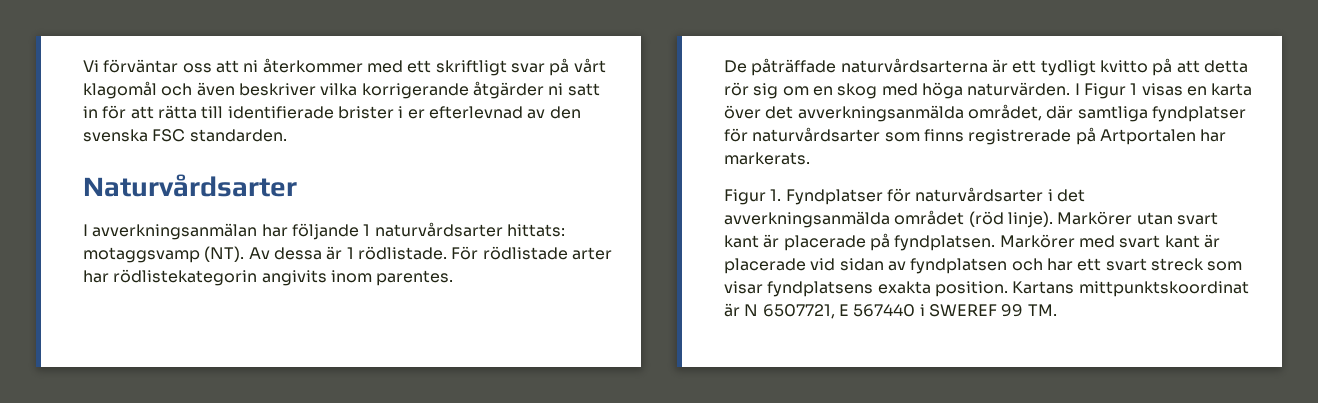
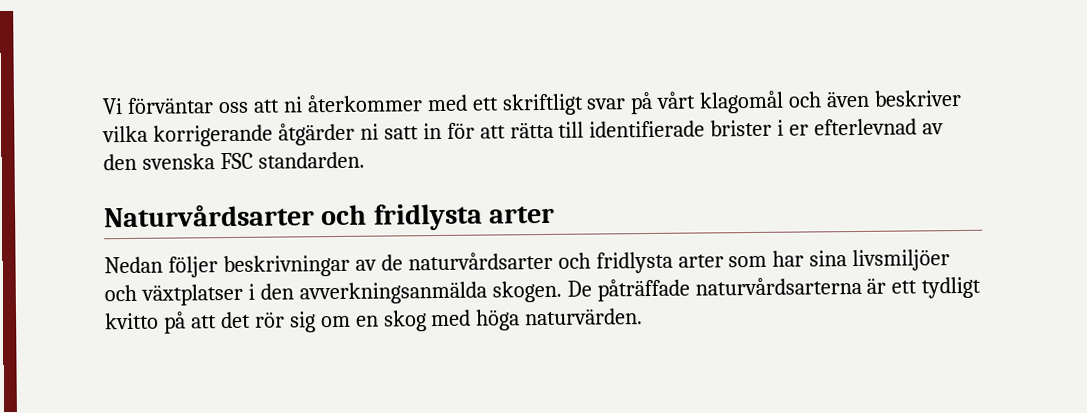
- Naturvårdsarter
- I avverkningsanmälan har följande 1 naturvårdsarter hittats: motaggsvamp (NT). Av dessa är 1 rödlistade. För rödlistade arter har rödlistekategorin angivits inom parentes.
- De påträffade naturvårdsarterna är ett tydligt kvitto på att detta rör sig om en skog med höga naturvärden. I Figur 1 visas en karta över det avverkningsanmälda området, där samtliga fyndplatser för naturvårdsarter som finns registrerade på Artportalen har markerats.
- Figur 1. Fyndplatser för naturvårdsarter i det avverkningsanmälda området (röd linje). Markörer utan svart kant är placerade på fyndplatsen. Markörer med svart kant är placerade vid sidan av fyndplatsen och har ett svart streck som visar fyndplatsens exakta position. Kartans mittpunktskoordinat är N 6507721, E 567440 i SWEREF 99 TM.
+ Naturvårdsarter och fridlysta arter
+ Nedan följer beskrivningar av de naturvårdsarter och fridlysta arter som har sina livsmiljöer och växtplatser i den avverkningsanmälda skogen. De påträffade naturvårdsarterna är ett tydligt kvitto på att det rör sig om en skog med höga naturvärden.

